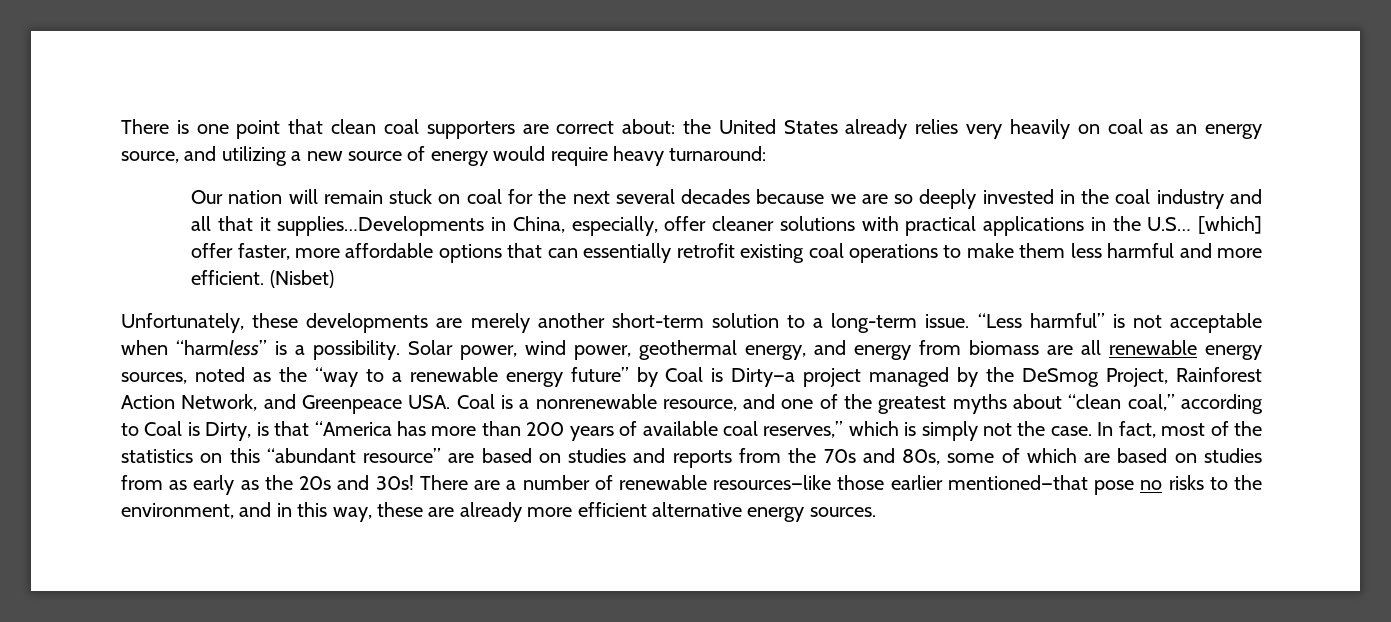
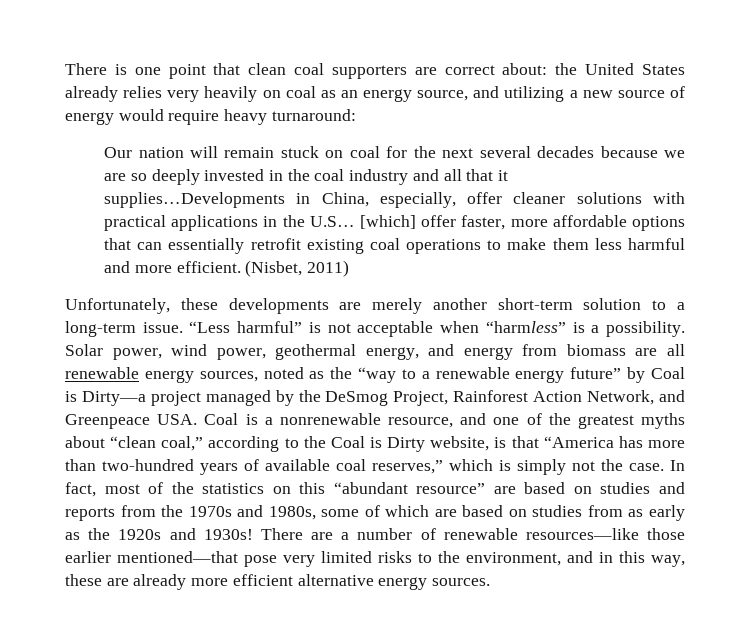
- (Nisbet)
+ (Nisbet, 2011)
- Solar power, wind power, geothermal energy, and energy from biomass are all renewable energy sources, noted as the “way to a renewable energy future” by Coal is Dirty—a project managed by the DeSmog Project, Rainforest Action Network, and Greenpeace USA. Coal is a nonrenewable resource, and one of the greatest myths about “clean coal,” according to Coal is Dirty, is that “America has more than 200 years of available coal reserves,” which is simply not the case.
+ Solar power, wind power, geothermal energy, and energy from biomass are all renewable energy sources, noted as the “way to a renewable energy future” by Coal is Dirty—a project managed by the DeSmog Project, Rainforest Action Network, and Greenpeace USA. Coal is a nonrenewable resource, and one of the greatest myths about “clean coal,” according to the Coal is Dirty website, is that “America has more than two-hundred years of available coal reserves,” which is simply not the case.
- In fact, most of the statistics on this “abundant resource” are based on studies and reports from the 70s and 80s, some of which are based on studies from as early as the 20s and 30s!
+ In fact, most of the statistics on this “abundant resource” are based on studies and reports from the 1970s and 1980s, some of which are based on studies from as early as the 1920s and 1930s!
- There are a number of renewable resources—like those earlier mentioned—that pose no risks to the environment, and in this way, these are already more efficient alternative energy sources.
+ There are a number of renewable resources—like those earlier mentioned—that pose very limited risks to the environment, and in this way, these are already more efficient alternative energy sources.

